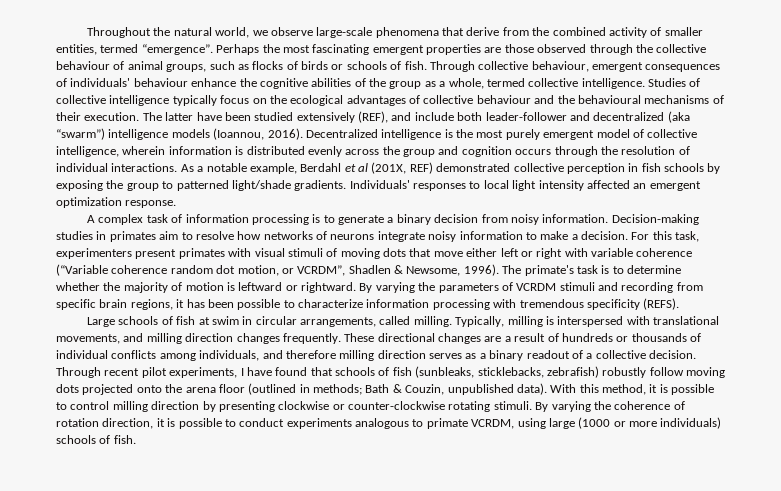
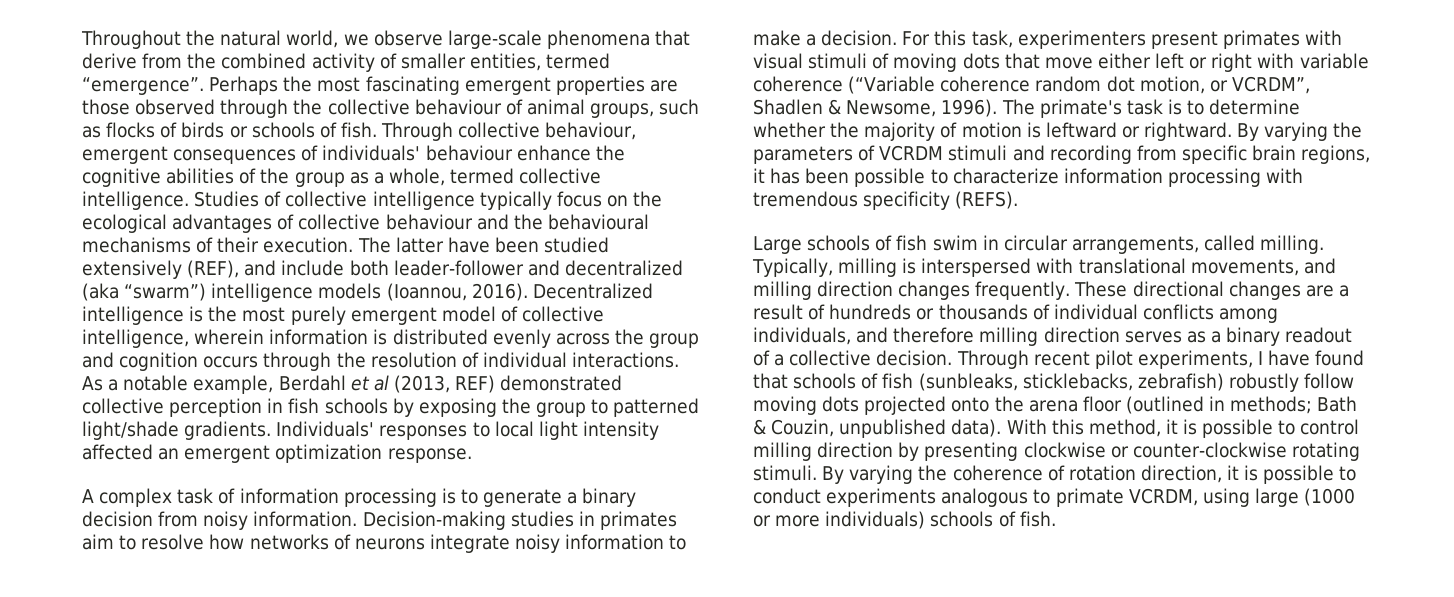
- As a notable example, Berdahl et al (201X, REF) demonstrated collective perception in fish schools by exposing the group to patterned light/shade gradients.
+ As a notable example, Berdahl et al (2013, REF) demonstrated collective perception in fish schools by exposing the group to patterned light/shade gradients.
- Large schools of fish at swim in circular arrangements, called milling.
+ Large schools of fish swim in circular arrangements, called milling.

